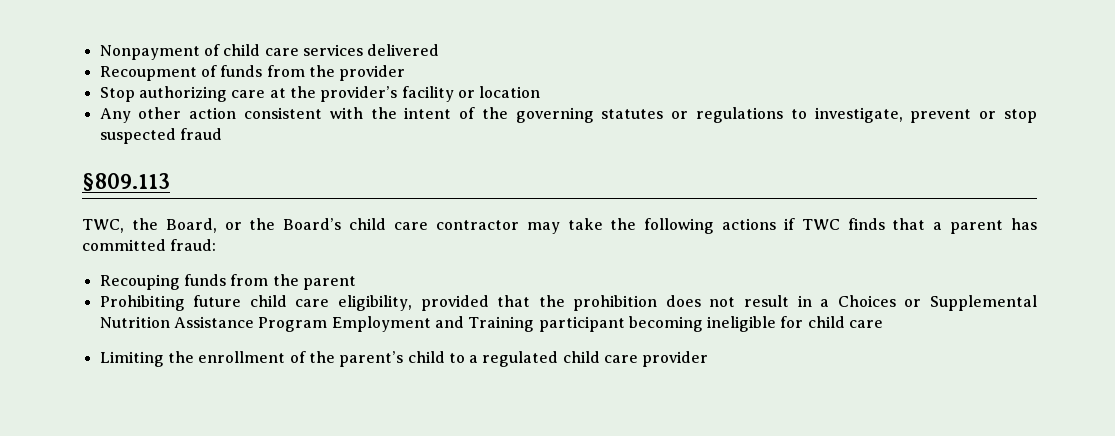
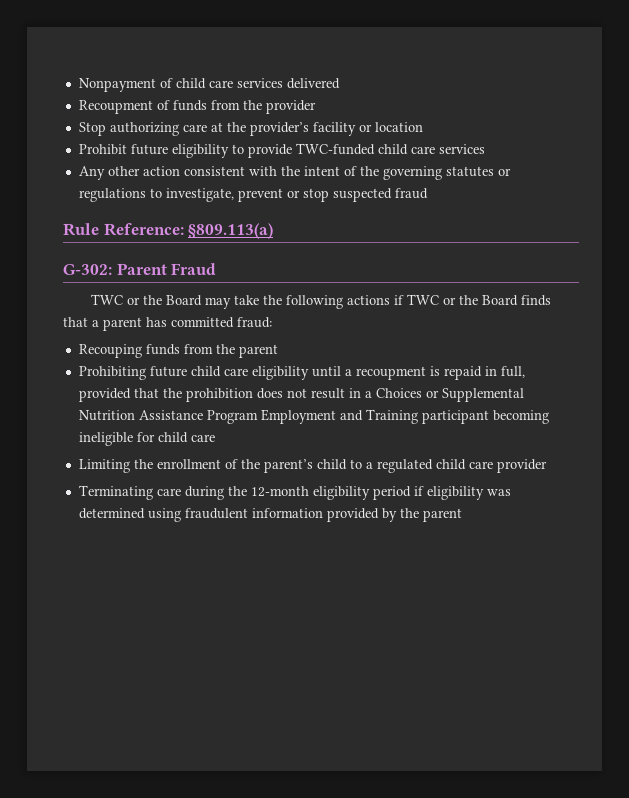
+ Prohibit future eligibility to provide TWC-funded child care services
- §809.113
- TWC, the Board, or the Board’s child care contractor may take the following actions if TWC finds that a parent has committed fraud:
+ Rule Reference: §809.113(a)
+ G-302: Parent Fraud
+ TWC or the Board may take the following actions if TWC or the Board finds that a parent has committed fraud:
- Prohibiting future child care eligibility, provided that the prohibition does not result in a Choices or Supplemental Nutrition Assistance Program Employment and Training participant becoming ineligible for child care
+ Prohibiting future child care eligibility until a recoupment is repaid in full, provided that the prohibition does not result in a Choices or Supplemental Nutrition Assistance Program Employment and Training participant becoming ineligible for child care
+ Terminating care during the 12-month eligibility period if eligibility was determined using fraudulent information provided by the parent

